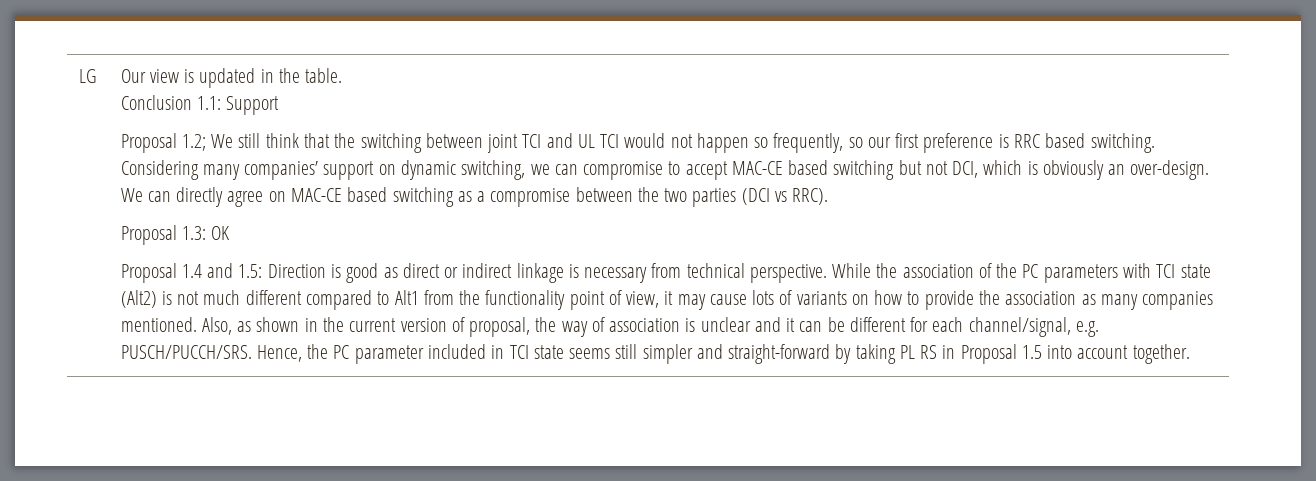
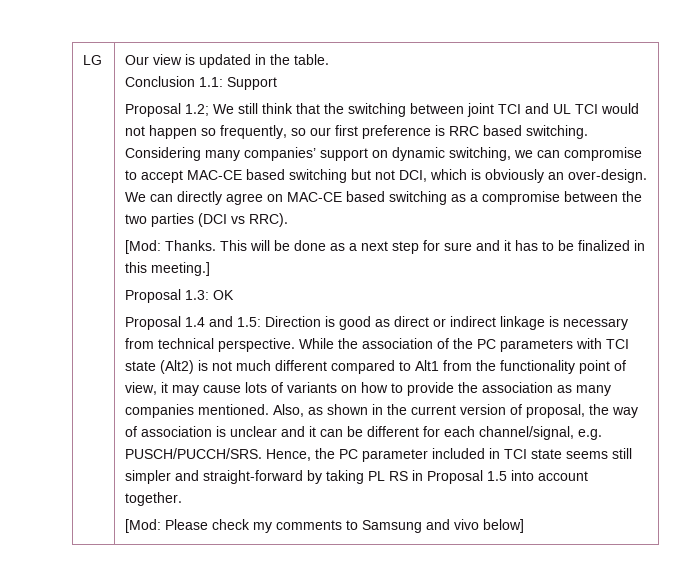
+ [Mod: Thanks. This will be done as a next step for sure and it has to be finalized in this meeting.]
+ [Mod: Please check my comments to Samsung and vivo below]

